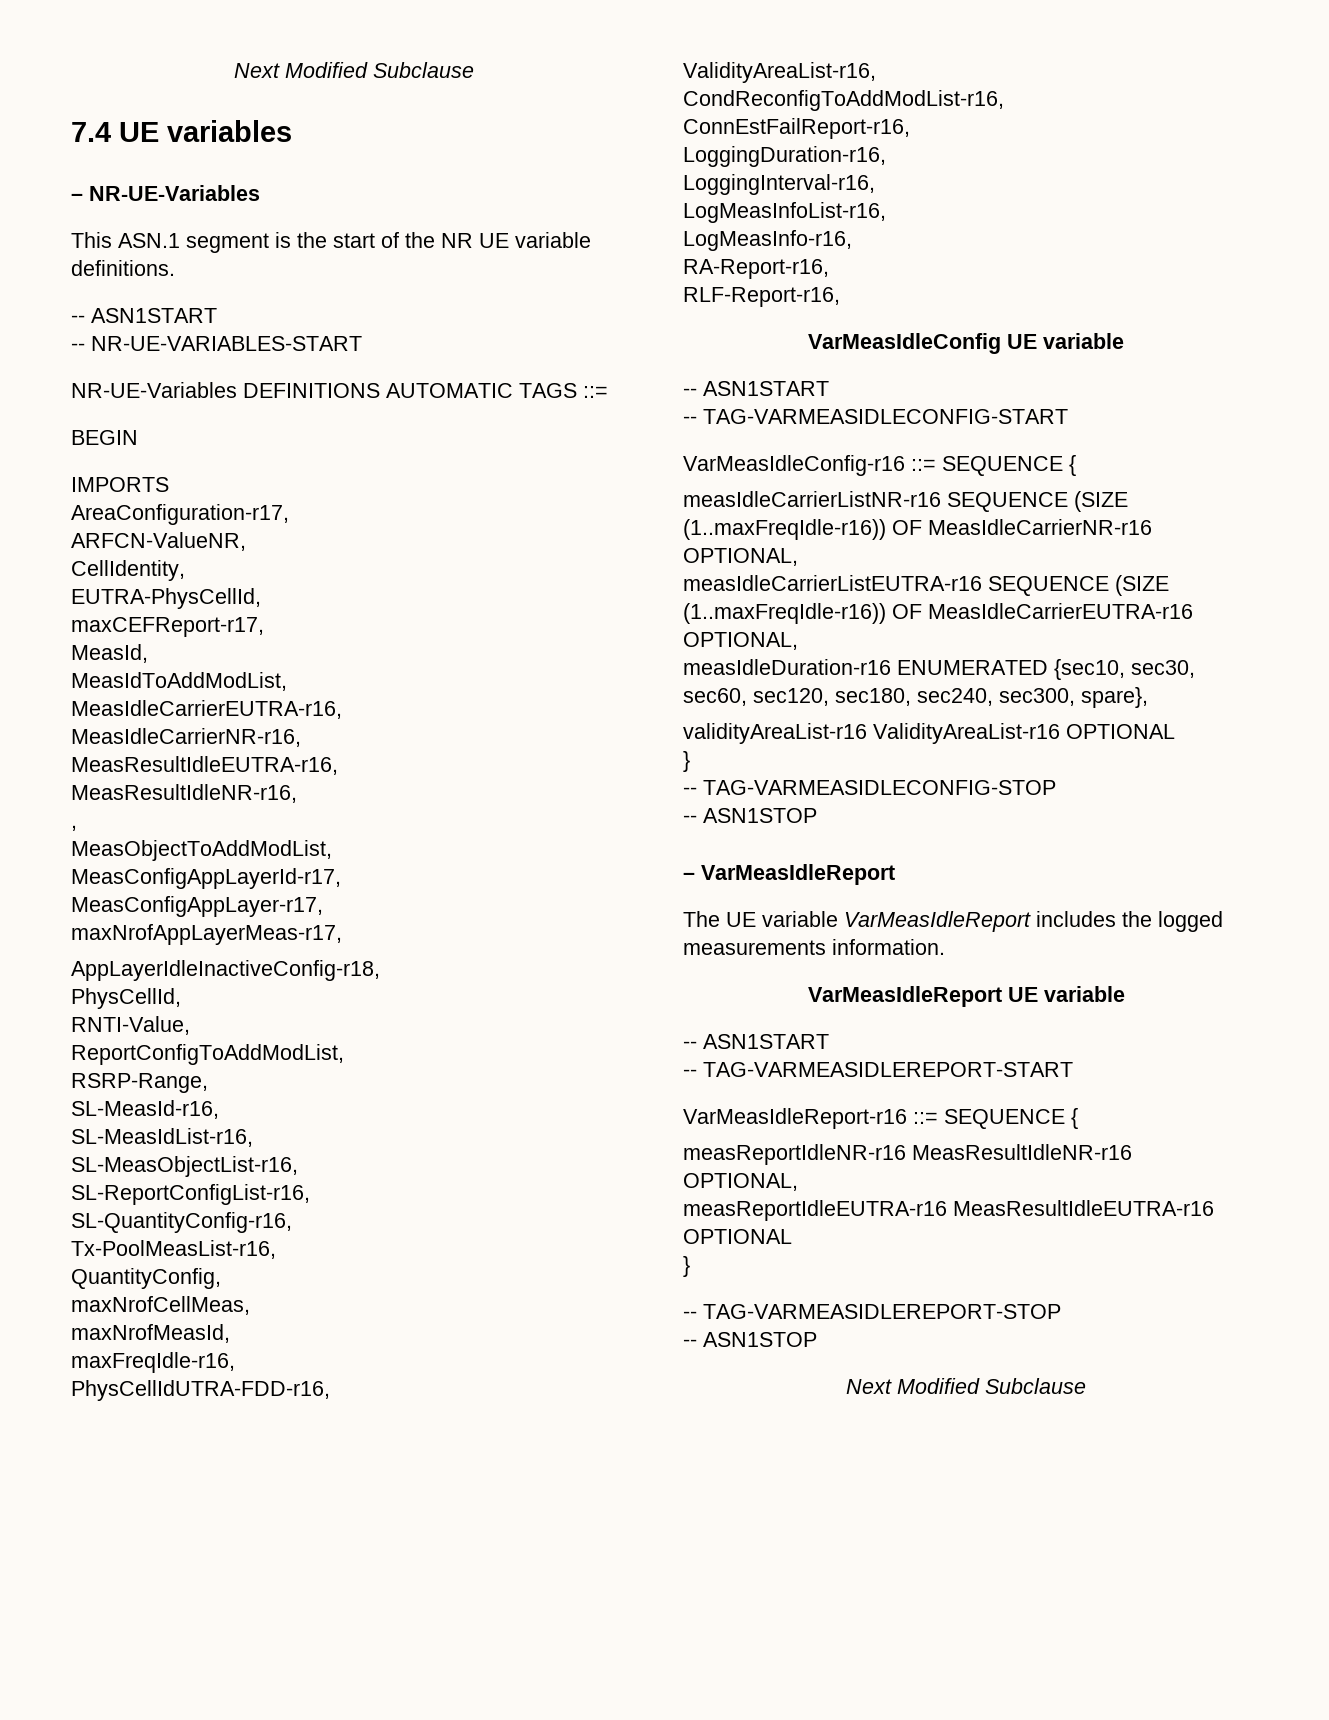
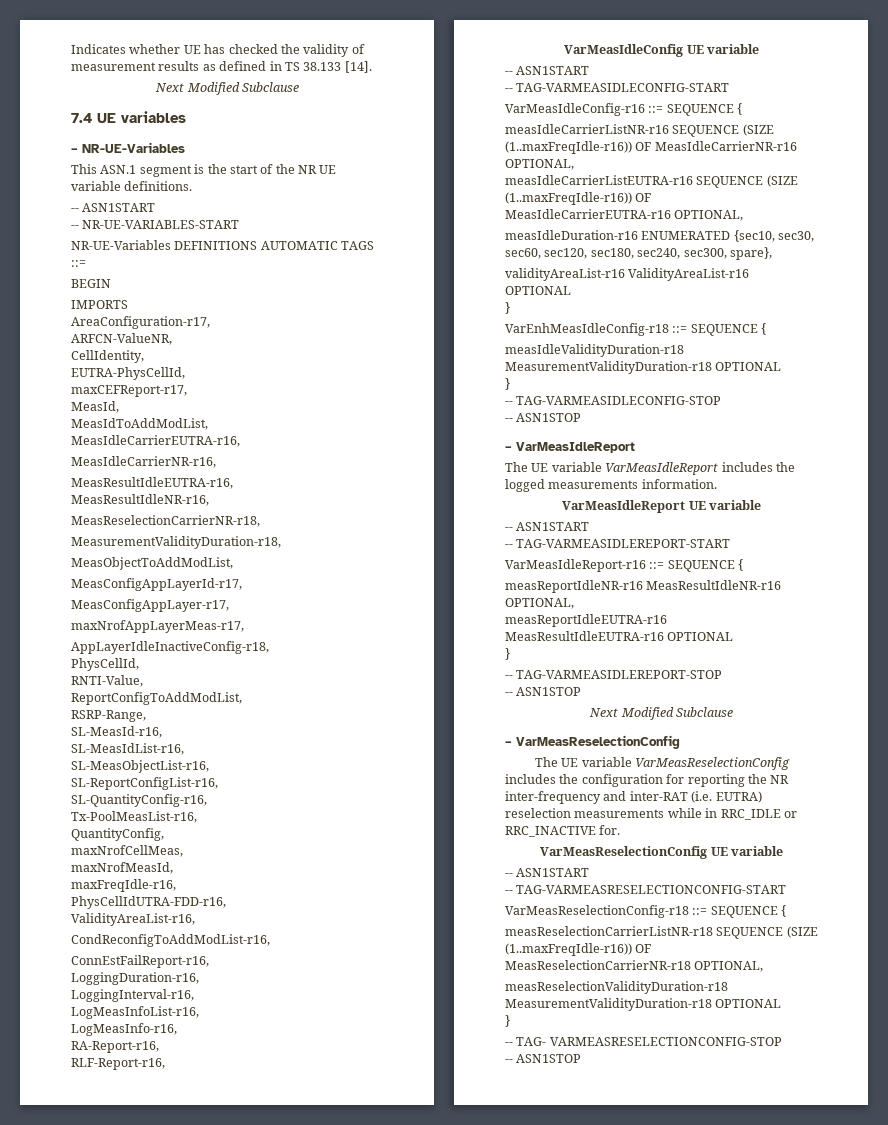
+ Indicates whether UE has checked the validity of measurement results as defined in TS 38.133 [14].
- ,
+ MeasReselectionCarrierNR-r18,
+ MeasurementValidityDuration-r18,
+ VarEnhMeasIdleConfig-r18 ::= SEQUENCE {
+ measIdleValidityDuration-r18 MeasurementValidityDuration-r18 OPTIONAL
+ }
+ – VarMeasReselectionConfig
+ The UE variable VarMeasReselectionConfig includes the configuration for reporting the NR inter-frequency and inter-RAT (i.e. EUTRA) reselection measurements while in RRC_IDLE or RRC_INACTIVE for.
+ VarMeasReselectionConfig UE variable
+ -- ASN1START
+ -- TAG-VARMEASRESELECTIONCONFIG-START
+ VarMeasReselectionConfig-r18 ::= SEQUENCE {
+ measReselectionCarrierListNR-r18 SEQUENCE (SIZE (1..maxFreqIdle-r16)) OF MeasReselectionCarrierNR-r18 OPTIONAL,
+ measReselectionValidityDuration-r18 MeasurementValidityDuration-r18 OPTIONAL
+ }
+ -- TAG- VARMEASRESELECTIONCONFIG-STOP
+ -- ASN1STOP

